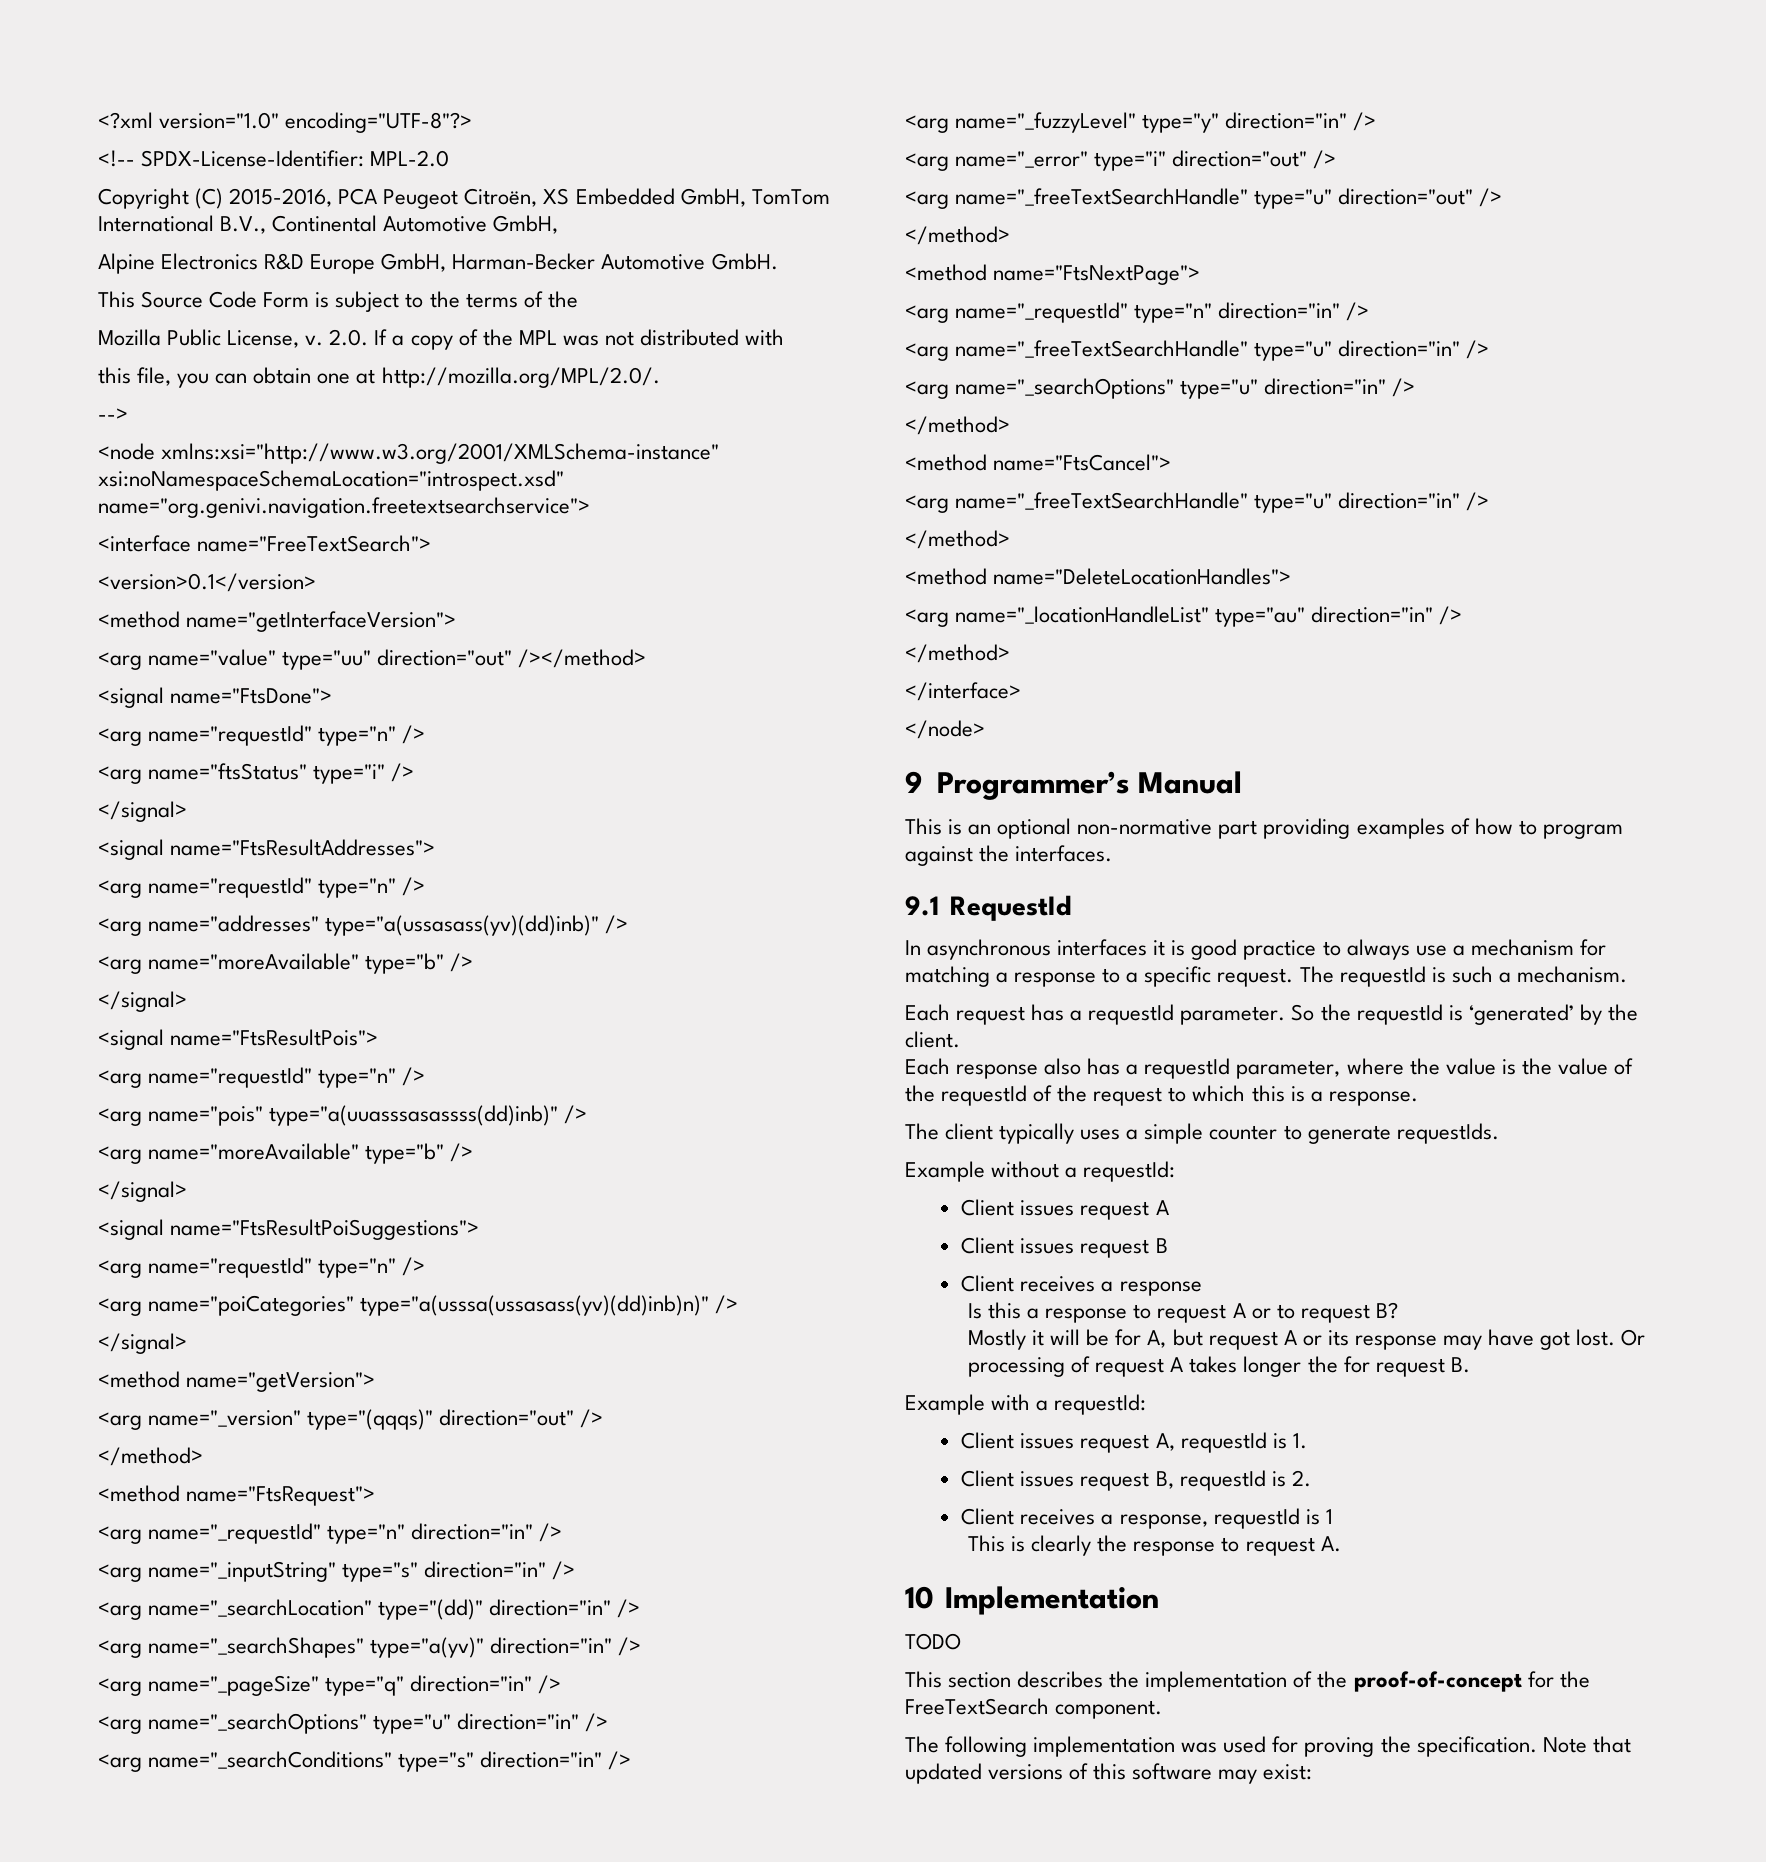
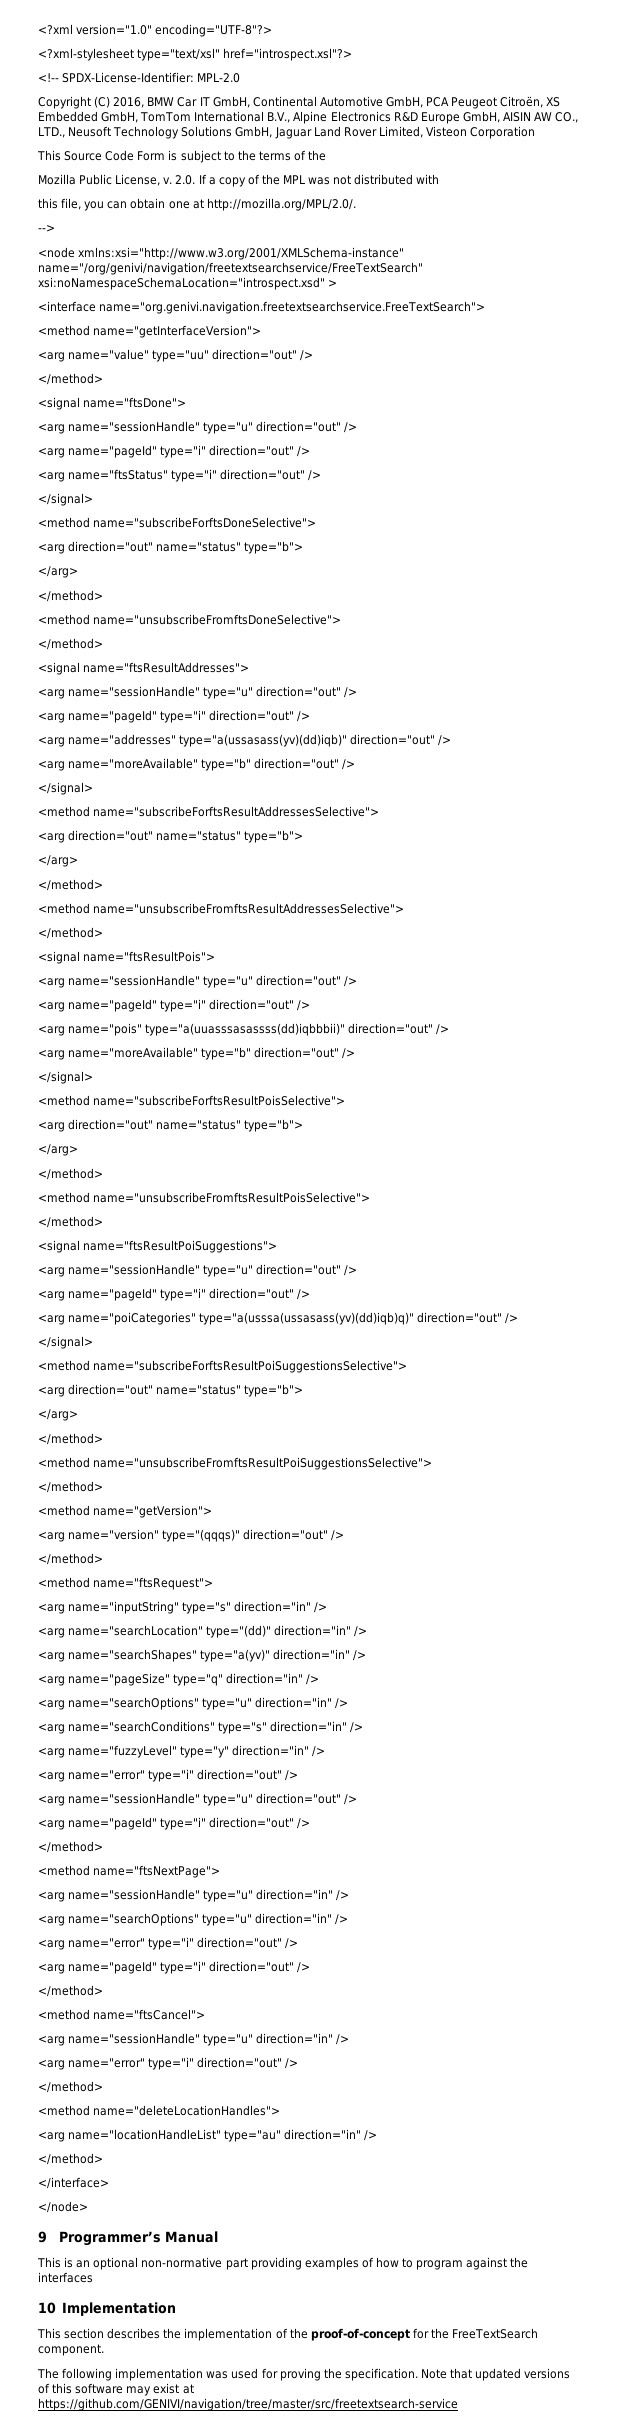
+ <?xml-stylesheet type="text/xsl" href="introspect.xsl"?>
- Copyright (C) 2015-2016, PCA Peugeot Citroën, XS Embedded GmbH, TomTom International B.V., Continental Automotive GmbH,
- Alpine Electronics R&D Europe GmbH, Harman-Becker Automotive GmbH.
+ Copyright (C) 2016, BMW Car IT GmbH, Continental Automotive GmbH, PCA Peugeot Citroën, XS Embedded GmbH, TomTom International B.V., Alpine Electronics R&D Europe GmbH, AISIN AW CO., LTD., Neusoft Technology Solutions GmbH, Jaguar Land Rover Limited, Visteon Corporation
- <node xmlns:xsi="http://www.w3.org/2001/XMLSchema-instance" xsi:noNamespaceSchemaLocation="introspect.xsd" name="org.genivi.navigation.freetextsearchservice">
+ <node xmlns:xsi="http://www.w3.org/2001/XMLSchema-instance" name="/org/genivi/navigation/freetextsearchservice/FreeTextSearch" xsi:noNamespaceSchemaLocation="introspect.xsd" >
- <interface name="FreeTextSearch">
- <version>0.1</version>
+ <interface name="org.genivi.navigation.freetextsearchservice.FreeTextSearch">
- <arg name="value" type="uu" direction="out" /></method>
- <signal name="FtsDone">
- <arg name="requestId" type="n" />
+ <arg name="value" type="uu" direction="out" />
+ </method>
+ <signal name="ftsDone">
+ <arg name="sessionHandle" type="u" direction="out" />
+ <arg name="pageId" type="i" direction="out" />
- <arg name="ftsStatus" type="i" />
+ <arg name="ftsStatus" type="i" direction="out" />
  </signal>
- <signal name="FtsResultAddresses">
- <arg name="requestId" type="n" />
+ <method name="subscribeForftsDoneSelective">
+ <arg direction="out" name="status" type="b">
+ </arg>
+ </method>
+ <method name="unsubscribeFromftsDoneSelective">
+ </method>
+ <signal name="ftsResultAddresses">
+ <arg name="sessionHandle" type="u" direction="out" />
+ <arg name="pageId" type="i" direction="out" />
- <arg name="addresses" type="a(ussasass(yv)(dd)inb)" />
- <arg name="moreAvailable" type="b" />
+ <arg name="addresses" type="a(ussasass(yv)(dd)iqb)" direction="out" />
+ <arg name="moreAvailable" type="b" direction="out" />
  </signal>
- <signal name="FtsResultPois">
- <arg name="requestId" type="n" />
+ <method name="subscribeForftsResultAddressesSelective">
+ <arg direction="out" name="status" type="b">
+ </arg>
+ </method>
+ <method name="unsubscribeFromftsResultAddressesSelective">
+ </method>
+ <signal name="ftsResultPois">
+ <arg name="sessionHandle" type="u" direction="out" />
+ <arg name="pageId" type="i" direction="out" />
- <arg name="pois" type="a(uuasssasassss(dd)inb)" />
- <arg name="moreAvailable" type="b" />
+ <arg name="pois" type="a(uuasssasassss(dd)iqbbbii)" direction="out" />
+ <arg name="moreAvailable" type="b" direction="out" />
  </signal>
- <signal name="FtsResultPoiSuggestions">
- <arg name="requestId" type="n" />
- <arg name="poiCategories" type="a(usssa(ussasass(yv)(dd)inb)n)" />
+ <method name="subscribeForftsResultPoisSelective">
+ <arg direction="out" name="status" type="b">
+ </arg>
+ </method>
+ <method name="unsubscribeFromftsResultPoisSelective">
+ </method>
+ <signal name="ftsResultPoiSuggestions">
+ <arg name="sessionHandle" type="u" direction="out" />
+ <arg name="pageId" type="i" direction="out" />
+ <arg name="poiCategories" type="a(usssa(ussasass(yv)(dd)iqb)q)" direction="out" />
  </signal>
+ <method name="subscribeForftsResultPoiSuggestionsSelective">
+ <arg direction="out" name="status" type="b">
+ </arg>
+ </method>
+ <method name="unsubscribeFromftsResultPoiSuggestionsSelective">
+ </method>
- <arg name="_version" type="(qqqs)" direction="out" />
+ <arg name="version" type="(qqqs)" direction="out" />
- <method name="FtsRequest">
- <arg name="_requestId" type="n" direction="in" />
- <arg name="_inputString" type="s" direction="in" />
- <arg name="_searchLocation" type="(dd)" direction="in" />
+ <method name="ftsRequest">
+ <arg name="inputString" type="s" direction="in" />
+ <arg name="searchLocation" type="(dd)" direction="in" />
- <arg name="_searchShapes" type="a(yv)" direction="in" />
+ <arg name="searchShapes" type="a(yv)" direction="in" />
- <arg name="_pageSize" type="q" direction="in" />
- <arg name="_searchOptions" type="u" direction="in" />
- <arg name="_searchConditions" type="s" direction="in" />
- <arg name="_fuzzyLevel" type="y" direction="in" />
- <arg name="_error" type="i" direction="out" />
- <arg name="_freeTextSearchHandle" type="u" direction="out" />
+ <arg name="pageSize" type="q" direction="in" />
+ <arg name="searchOptions" type="u" direction="in" />
+ <arg name="searchConditions" type="s" direction="in" />
+ <arg name="fuzzyLevel" type="y" direction="in" />
+ <arg name="error" type="i" direction="out" />
+ <arg name="sessionHandle" type="u" direction="out" />
+ <arg name="pageId" type="i" direction="out" />
  </method>
- <method name="FtsNextPage">
- <arg name="_requestId" type="n" direction="in" />
- <arg name="_freeTextSearchHandle" type="u" direction="in" />
- <arg name="_searchOptions" type="u" direction="in" />
+ <method name="ftsNextPage">
+ <arg name="sessionHandle" type="u" direction="in" />
+ <arg name="searchOptions" type="u" direction="in" />
+ <arg name="error" type="i" direction="out" />
+ <arg name="pageId" type="i" direction="out" />
  </method>
- <method name="FtsCancel">
- <arg name="_freeTextSearchHandle" type="u" direction="in" />
+ <method name="ftsCancel">
+ <arg name="sessionHandle" type="u" direction="in" />
+ <arg name="error" type="i" direction="out" />
  </method>
- <method name="DeleteLocationHandles">
- <arg name="_locationHandleList" type="au" direction="in" />
+ <method name="deleteLocationHandles">
+ <arg name="locationHandleList" type="au" direction="in" />
- This is an optional non-normative part providing examples of how to program against the interfaces.
- 9.1 RequestId
- In asynchronous interfaces it is good practice to always use a mechanism for matching a response to a specific request. The requestId is such a mechanism.
- Each request has a requestId parameter. So the requestId is ‘generated’ by the client.
- Each response also has a requestId parameter, where the value is the value of the requestId of the request to which this is a response.
- The client typically uses a simple counter to generate requestIds.
- Example without a requestId:
- Client issues request A
- Client issues request B
- Client receives a response
- Is this a response to request A or to request B?
- Mostly it will be for A, but request A or its response may have got lost. Or processing of request A takes longer the for request B.
- Example with a requestId:
- Client issues request A, requestId is 1.
- Client issues request B, requestId is 2.
- Client receives a response, requestId is 1
- This is clearly the response to request A.
+ This is an optional non-normative part providing examples of how to program against the interfaces
- TODO
- Note that updated versions of this software may exist:
+ Note that updated versions of this software may exist at https://github.com/GENIVI/navigation/tree/master/src/freetextsearch-service

